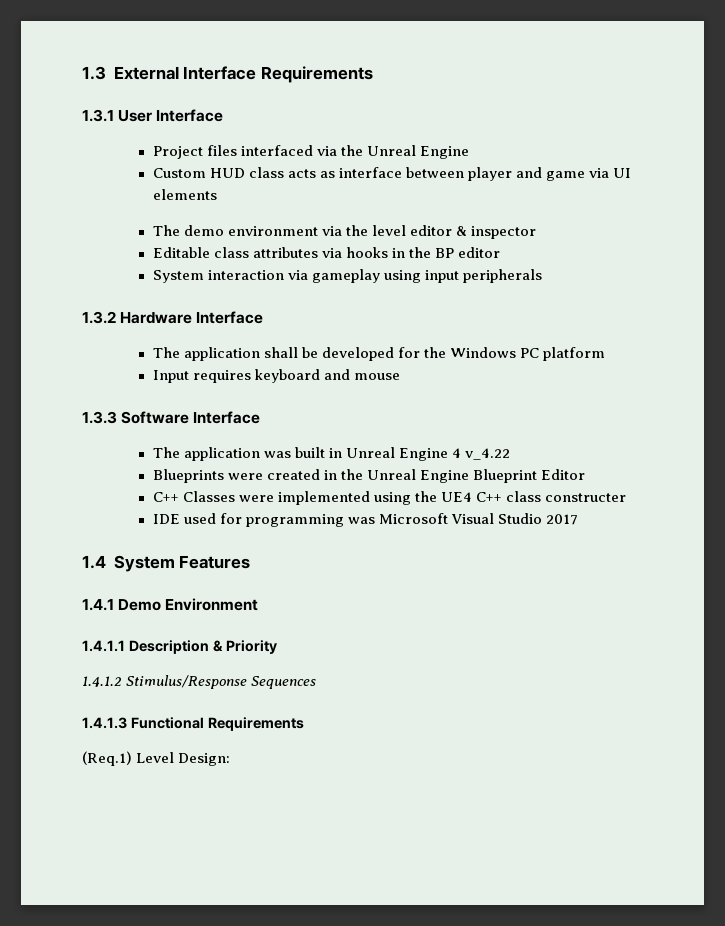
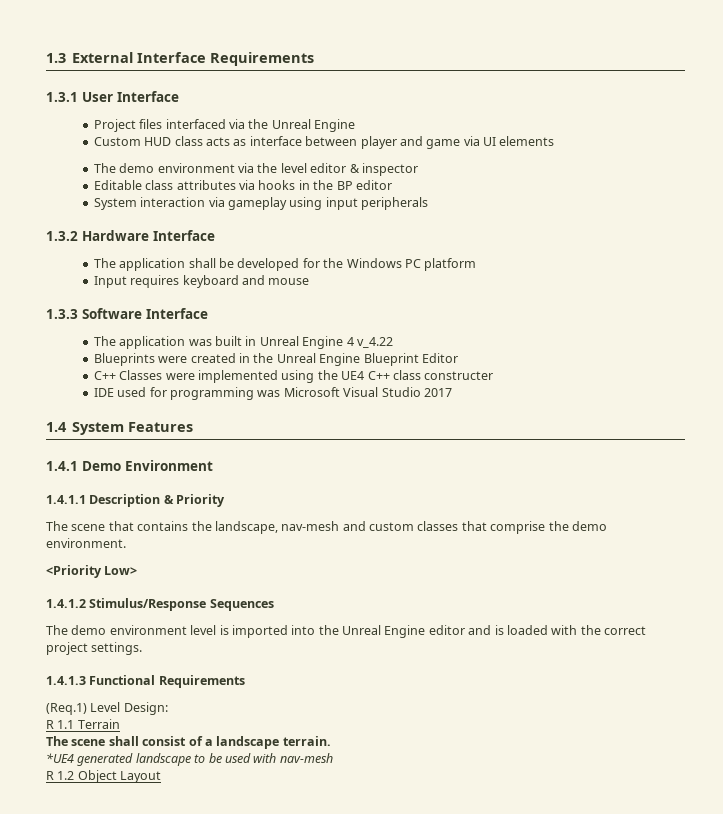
+ The scene that contains the landscape, nav-mesh and custom classes that comprise the demo environment.
+ <Priority Low>
  1.4.1.2 Stimulus/Response Sequences
+ The demo environment level is imported into the Unreal Engine editor and is loaded with the correct project settings.
+ R 1.1 Terrain
+ The scene shall consist of a landscape terrain.
+ *UE4 generated landscape to be used with nav-mesh
+ R 1.2 Object Layout

